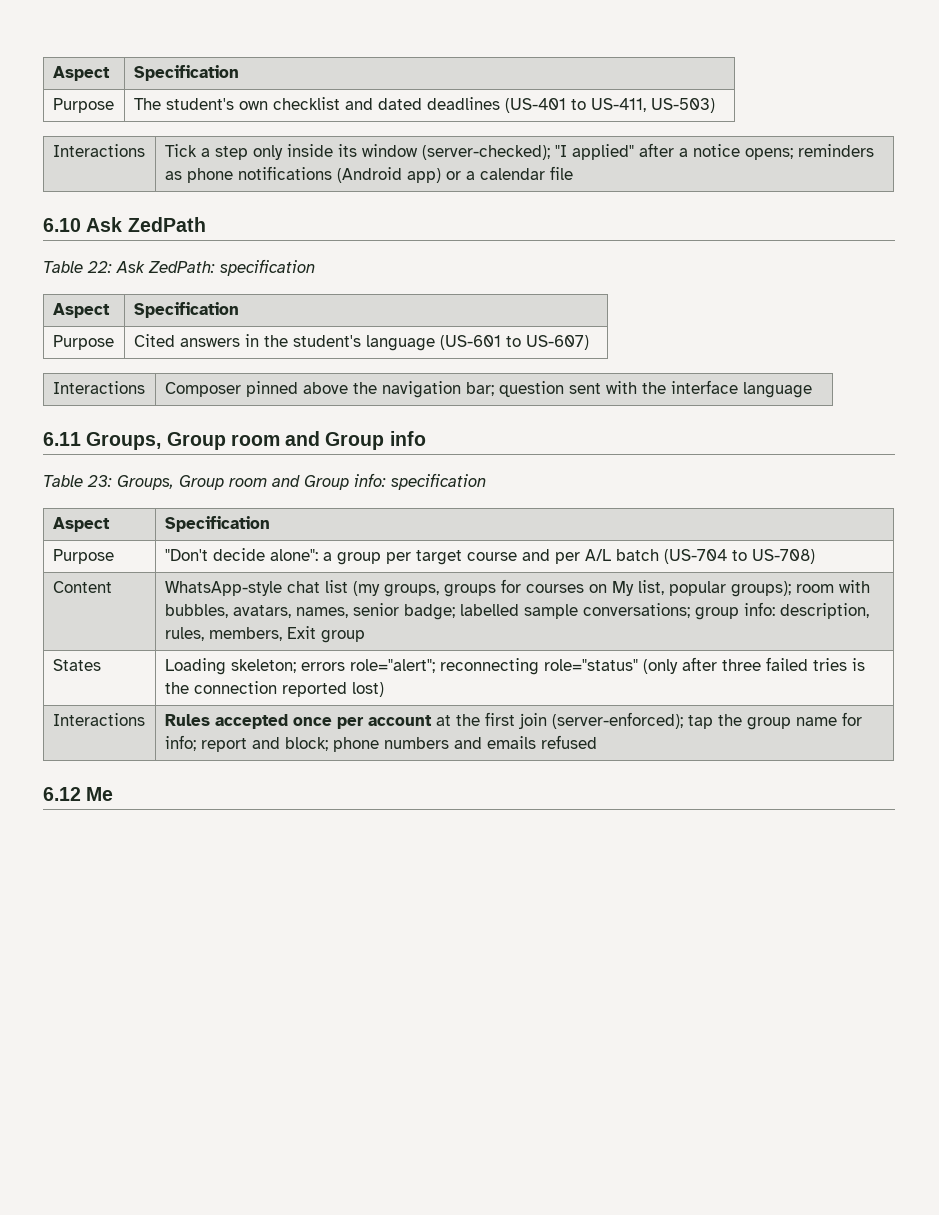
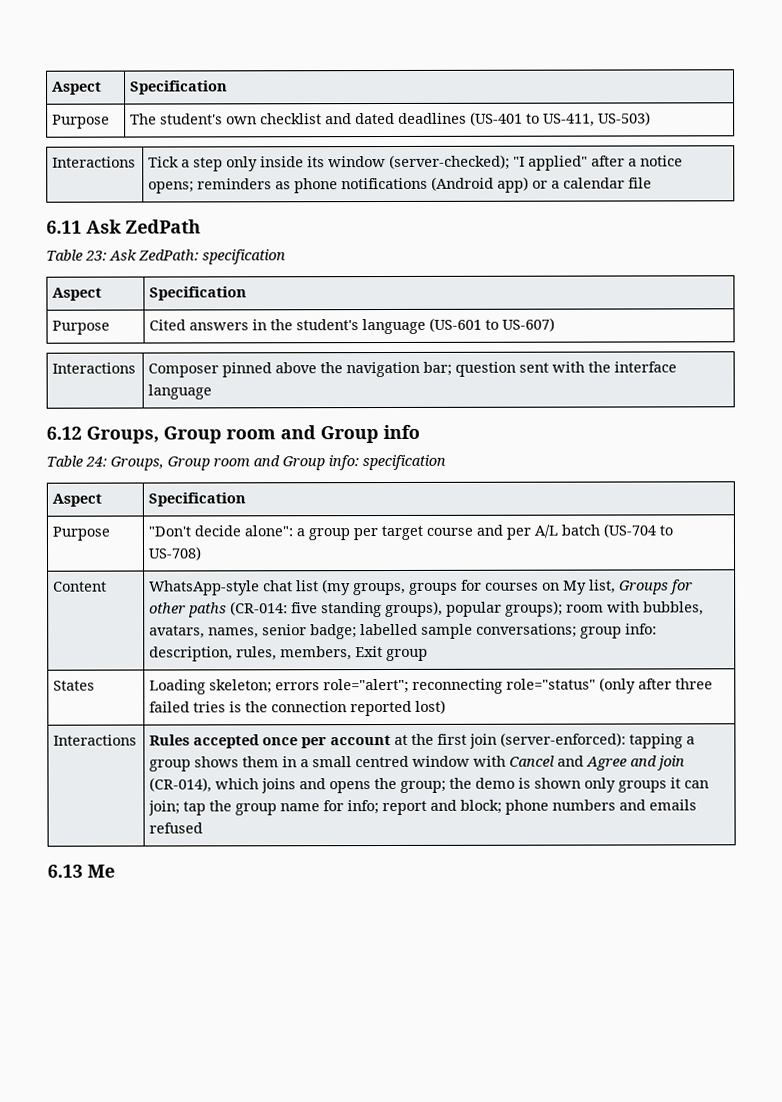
- 6.10 Ask ZedPath
+ 6.11 Ask ZedPath
- Table 22: Ask ZedPath: specification
+ Table 23: Ask ZedPath: specification
- 6.11 Groups, Group room and Group info
+ 6.12 Groups, Group room and Group info
- Table 23: Groups, Group room and Group info: specification
+ Table 24: Groups, Group room and Group info: specification
- Content | WhatsApp-style chat list (my groups, groups for courses on My list, popular groups); room with bubbles, avatars, names, senior badge; labelled sample conversations; group info: description, rules, members, Exit group
+ Content | WhatsApp-style chat list (my groups, groups for courses on My list, Groups for other paths (CR-014: five standing groups), popular groups); room with bubbles, avatars, names, senior badge; labelled sample conversations; group info: description, rules, members, Exit group
- Rules accepted once per account at the first join (server-enforced); tap the group name for info; report and block; phone numbers and emails refused
+ Rules accepted once per account at the first join (server-enforced): tapping a group shows them in a small centred window with Cancel and Agree and join (CR-014), which joins and opens the group; the demo is shown only groups it can join; tap the group name for info; report and block; phone numbers and emails refused
- 6.12 Me
+ 6.13 Me

